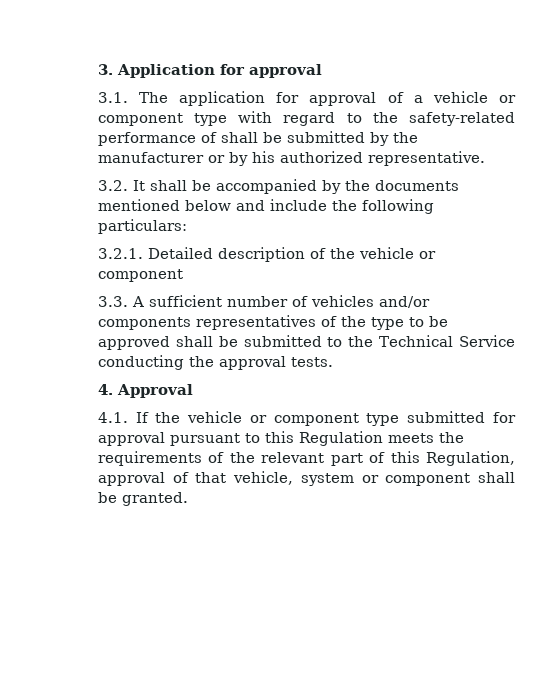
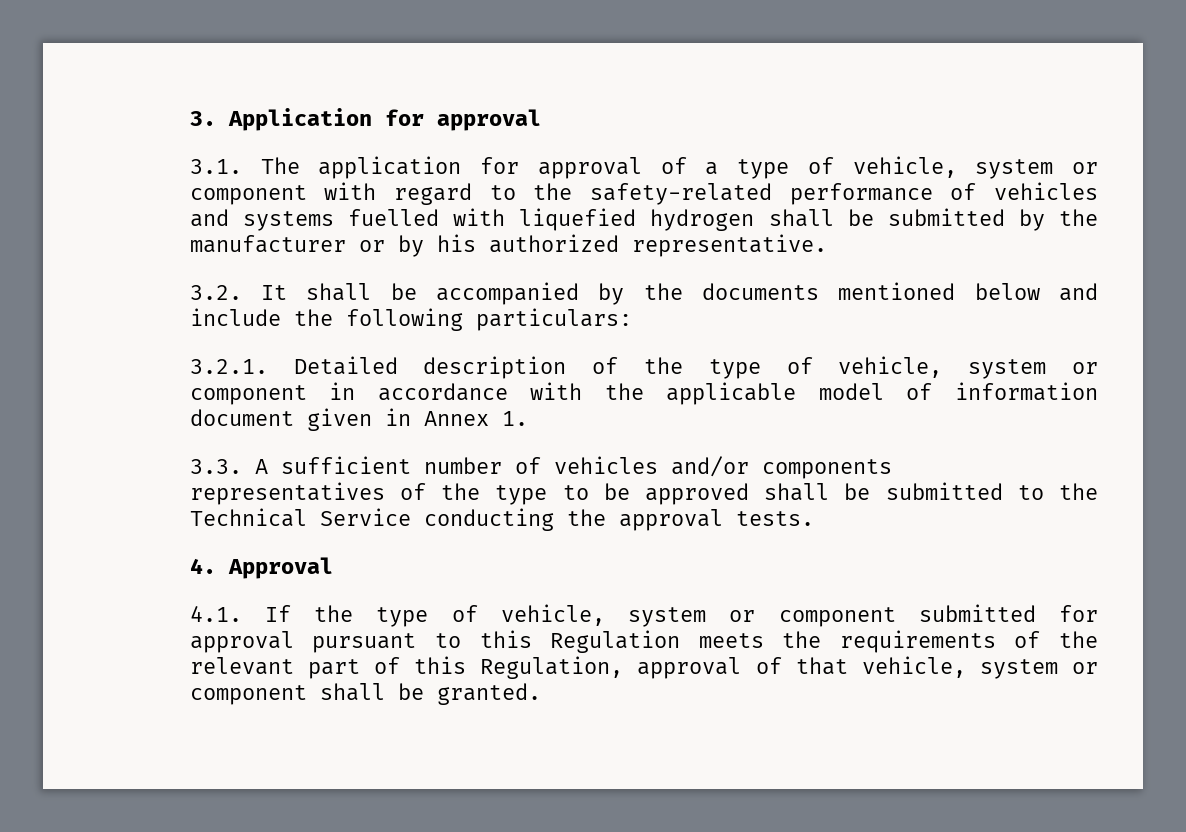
- 3.1. The application for approval of a vehicle or component type with regard to the safety-related performance of shall be submitted by the manufacturer or by his authorized representative.
+ 3.1. The application for approval of a type of vehicle, system or component with regard to the safety-related performance of vehicles and systems fuelled with liquefied hydrogen shall be submitted by the manufacturer or by his authorized representative.
- 3.2.1. Detailed description of the vehicle or component
+ 3.2.1. Detailed description of the type of vehicle, system or component in accordance with the applicable model of information document given in Annex 1.
- 4.1. If the vehicle or component type submitted for approval pursuant to this Regulation meets the requirements of the relevant part of this Regulation, approval of that vehicle, system or component shall be granted.
+ 4.1. If the type of vehicle, system or component submitted for approval pursuant to this Regulation meets the requirements of the relevant part of this Regulation, approval of that vehicle, system or component shall be granted.

